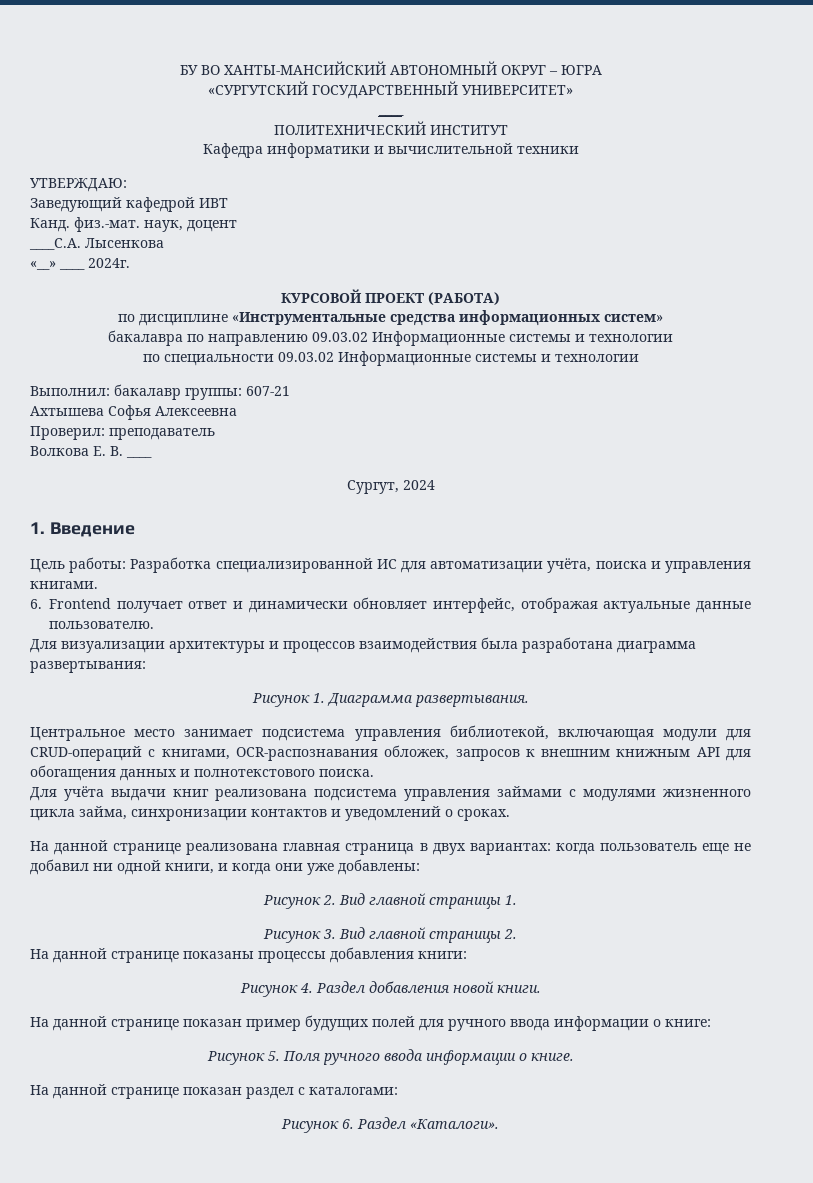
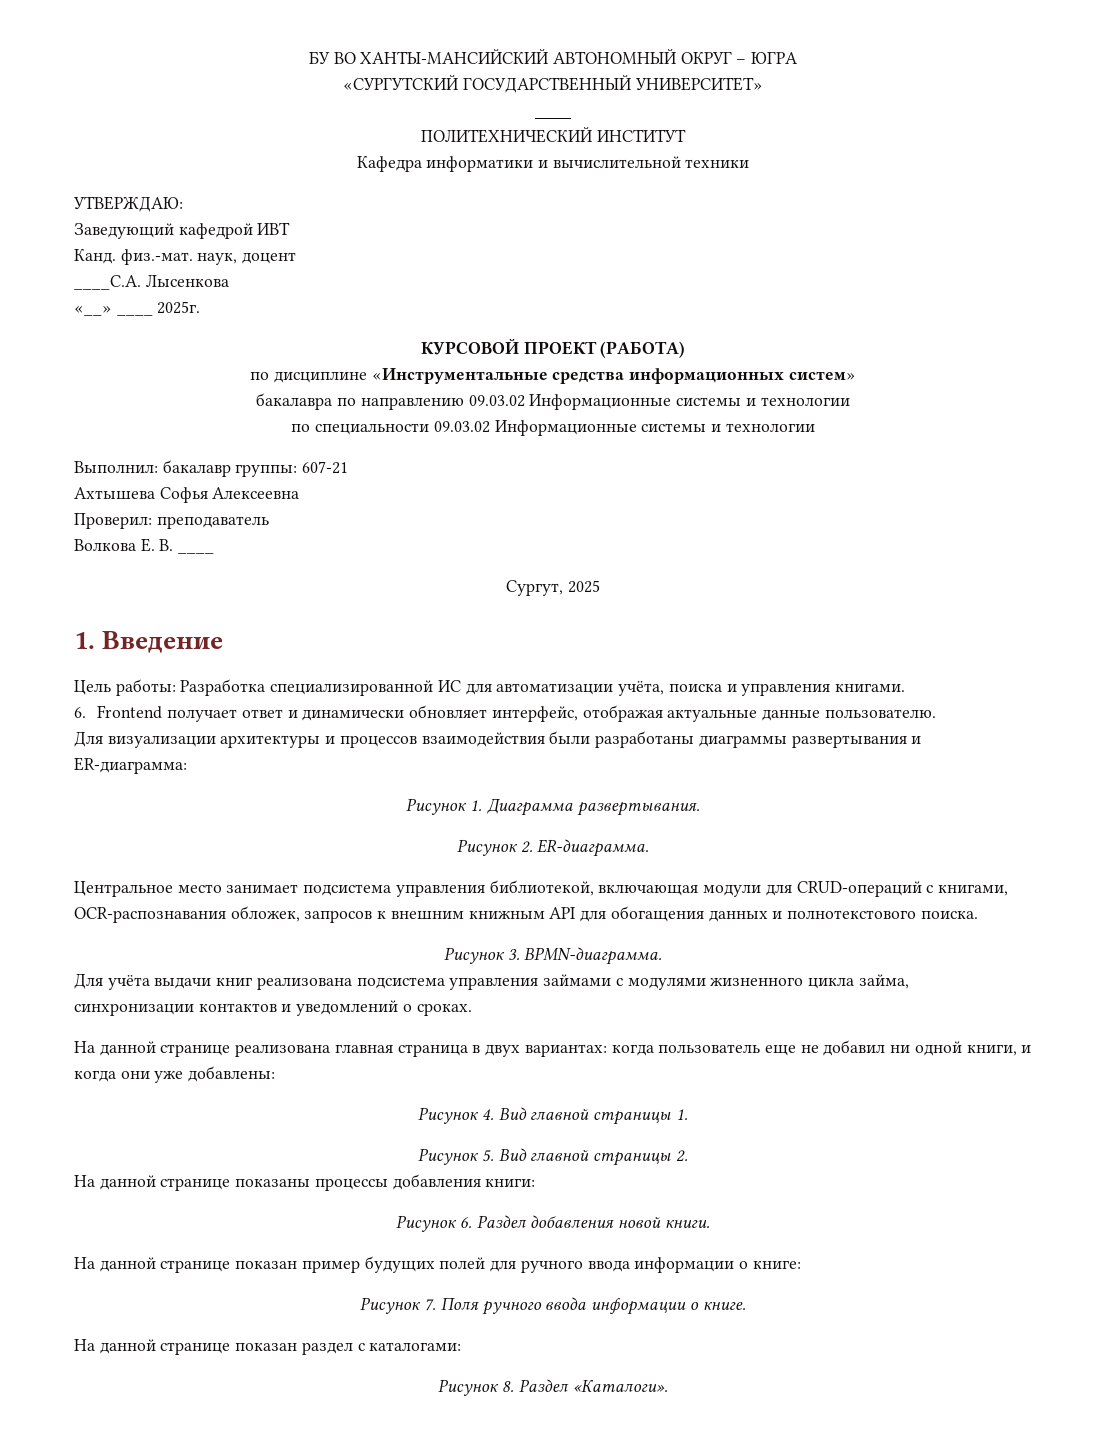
- «__» ____ 2024г.
+ «__» ____ 2025г.
- Сургут, 2024
+ Сургут, 2025
- Для визуализации архитектуры и процессов взаимодействия была разработана диаграмма развертывания:
+ Для визуализации архитектуры и процессов взаимодействия были разработаны диаграммы развертывания и ER-диаграмма:
+ Рисунок 2. ER-диаграмма.
+ Рисунок 3. BPMN-диаграмма.
- Рисунок 2. Вид главной страницы 1.
+ Рисунок 4. Вид главной страницы 1.
- Рисунок 3. Вид главной страницы 2.
+ Рисунок 5. Вид главной страницы 2.
- Рисунок 4. Раздел добавления новой книги.
+ Рисунок 6. Раздел добавления новой книги.
- Рисунок 5. Поля ручного ввода информации о книге.
+ Рисунок 7. Поля ручного ввода информации о книге.
- Рисунок 6. Раздел «Каталоги».
+ Рисунок 8. Раздел «Каталоги».

